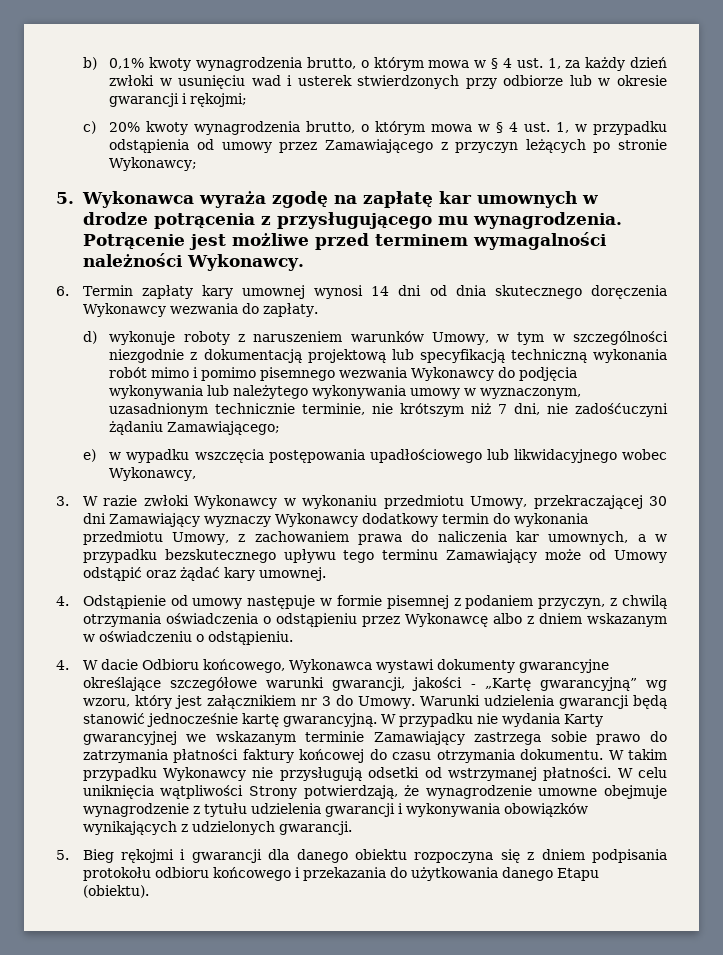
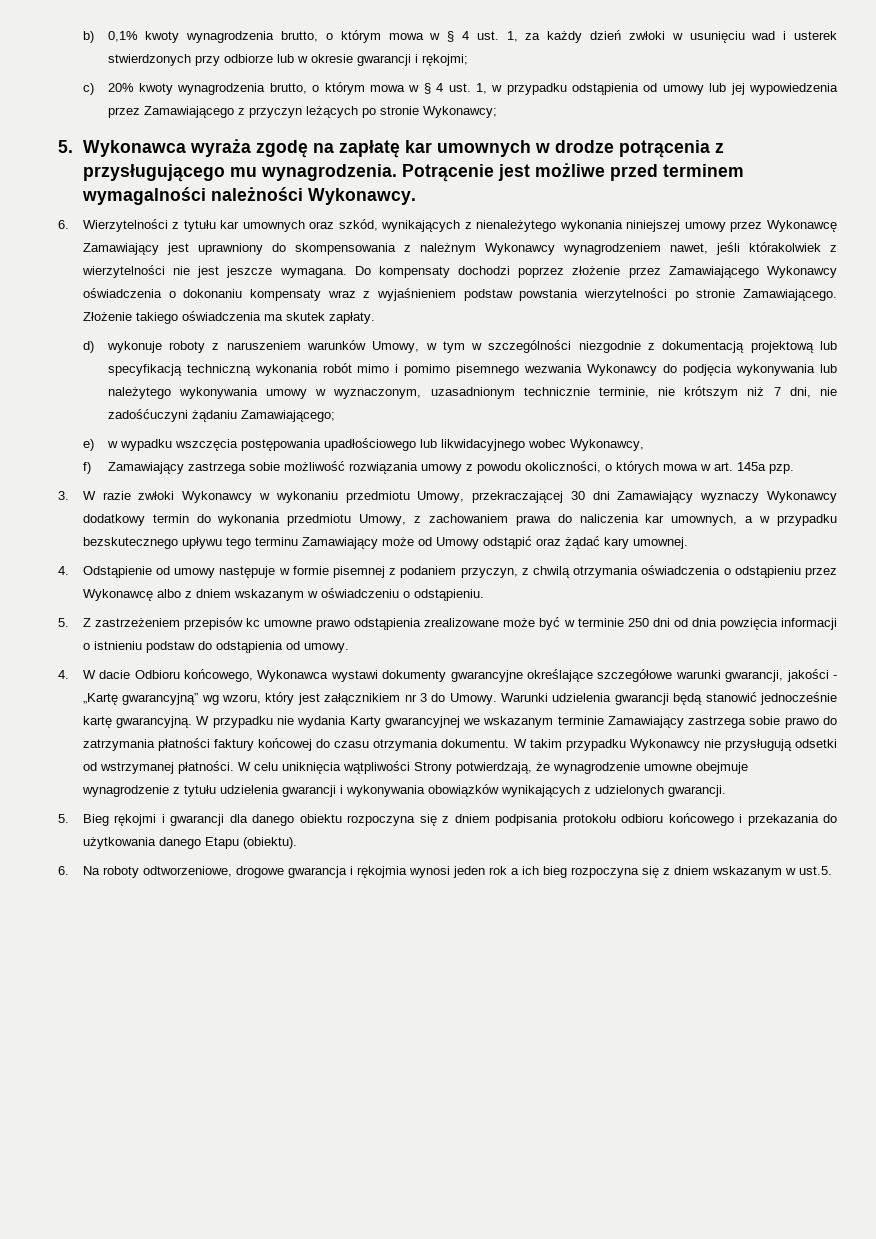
- c) 20% kwoty wynagrodzenia brutto, o którym mowa w § 4 ust. 1, w przypadku odstąpienia od umowy przez Zamawiającego z przyczyn leżących po stronie Wykonawcy;
+ c) 20% kwoty wynagrodzenia brutto, o którym mowa w § 4 ust. 1, w przypadku odstąpienia od umowy lub jej wypowiedzenia przez Zamawiającego z przyczyn leżących po stronie Wykonawcy;
- 6. Termin zapłaty kary umownej wynosi 14 dni od dnia skutecznego doręczenia Wykonawcy wezwania do zapłaty.
+ 6. Wierzytelności z tytułu kar umownych oraz szkód, wynikających z nienależytego wykonania niniejszej umowy przez Wykonawcę Zamawiający jest uprawniony do skompensowania z należnym Wykonawcy wynagrodzeniem nawet, jeśli którakolwiek z wierzytelności nie jest jeszcze wymagana. Do kompensaty dochodzi poprzez złożenie przez Zamawiającego Wykonawcy oświadczenia o dokonaniu kompensaty wraz z wyjaśnieniem podstaw powstania wierzytelności po stronie Zamawiającego. Złożenie takiego oświadczenia ma skutek zapłaty.
+ f) Zamawiający zastrzega sobie możliwość rozwiązania umowy z powodu okoliczności, o których mowa w art. 145a pzp.
+ 5. Z zastrzeżeniem przepisów kc umowne prawo odstąpienia zrealizowane może być w terminie 250 dni od dnia powzięcia informacji o istnieniu podstaw do odstąpienia od umowy.
+ 6. Na roboty odtworzeniowe, drogowe gwarancja i rękojmia wynosi jeden rok a ich bieg rozpoczyna się z dniem wskazanym w ust.5.

